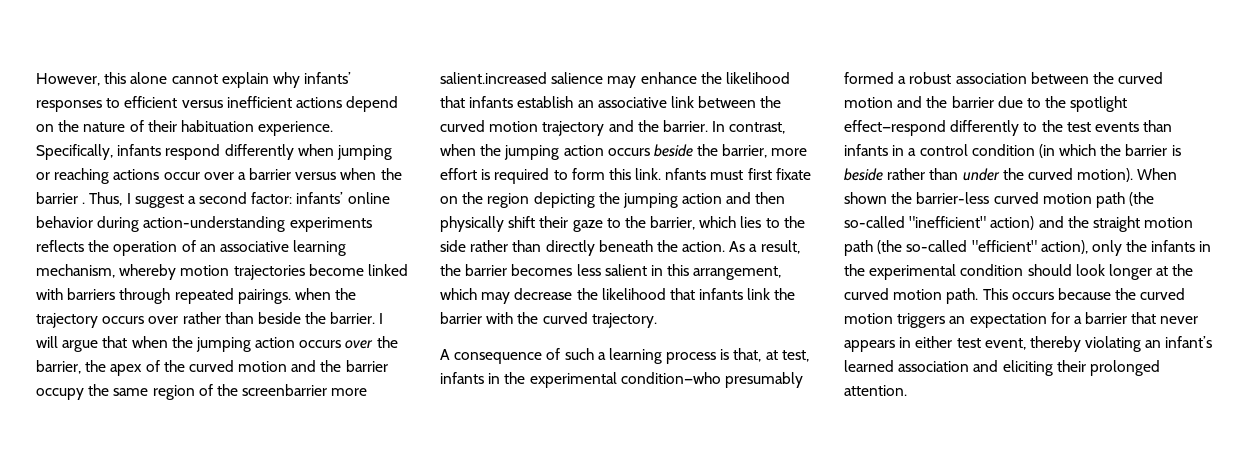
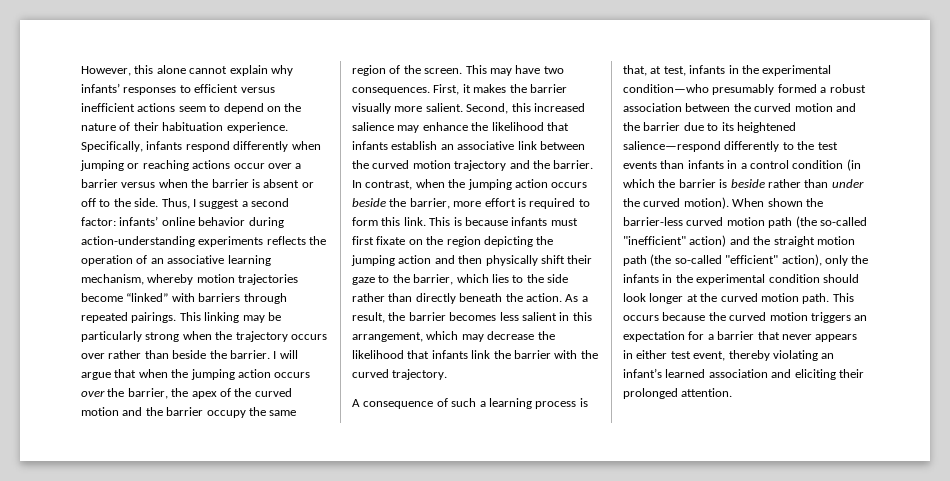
- However, this alone cannot explain why infants’ responses to efficient versus inefficient actions depend on the nature of their habituation experience.
+ However, this alone cannot explain why infants’ responses to efficient versus inefficient actions seem to depend on the nature of their habituation experience.
- Specifically, infants respond differently when jumping or reaching actions occur over a barrier versus when the barrier .
+ Specifically, infants respond differently when jumping or reaching actions occur over a barrier versus when the barrier is absent or off to the side.
- Thus, I suggest a second factor: infants’ online behavior during action-understanding experiments reflects the operation of an associative learning mechanism, whereby motion trajectories become linked with barriers through repeated pairings. when the trajectory occurs over rather than beside the barrier.
+ Thus, I suggest a second factor: infants’ online behavior during action-understanding experiments reflects the operation of an associative learning mechanism, whereby motion trajectories become “linked” with barriers through repeated pairings. This linking may be particularly strong when the trajectory occurs over rather than beside the barrier.
- I will argue that when the jumping action occurs over the barrier, the apex of the curved motion and the barrier occupy the same region of the screenbarrier more salient.increased salience may enhance the likelihood that infants establish an associative link between the curved motion trajectory and the barrier.
+ I will argue that when the jumping action occurs over the barrier, the apex of the curved motion and the barrier occupy the same region of the screen. This may have two consequences. First, it makes the barrier visually more salient. Second, this increased salience may enhance the likelihood that infants establish an associative link between the curved motion trajectory and the barrier.
- In contrast, when the jumping action occurs beside the barrier, more effort is required to form this link. nfants must first fixate on the region depicting the jumping action and then physically shift their gaze to the barrier, which lies to the side rather than directly beneath the action.
+ In contrast, when the jumping action occurs beside the barrier, more effort is required to form this link. This is because infants must first fixate on the region depicting the jumping action and then physically shift their gaze to the barrier, which lies to the side rather than directly beneath the action.
- A consequence of such a learning process is that, at test, infants in the experimental condition—who presumably formed a robust association between the curved motion and the barrier due to the spotlight effect—respond differently to the test events than infants in a control condition (in which the barrier is beside rather than under the curved motion).
+ A consequence of such a learning process is that, at test, infants in the experimental condition—who presumably formed a robust association between the curved motion and the barrier due to its heightened salience—respond differently to the test events than infants in a control condition (in which the barrier is beside rather than under the curved motion).

